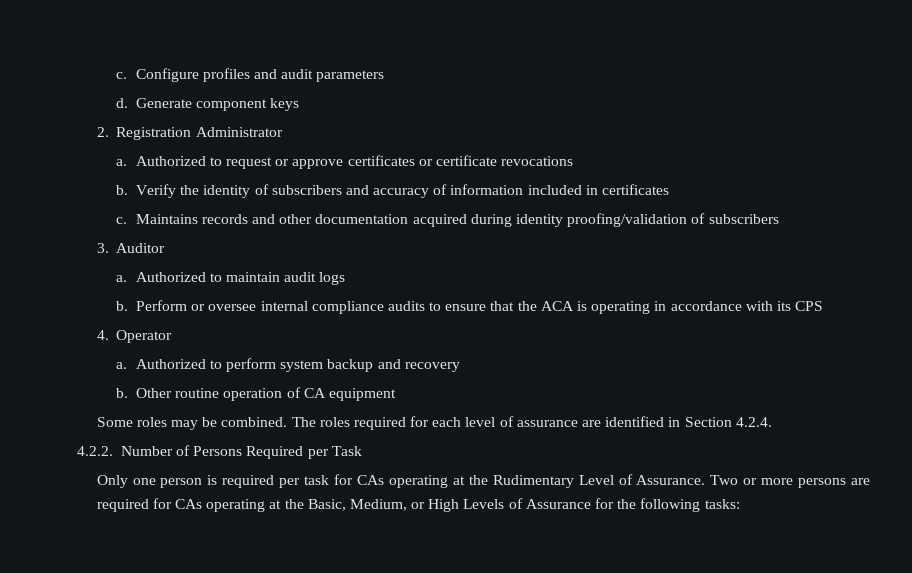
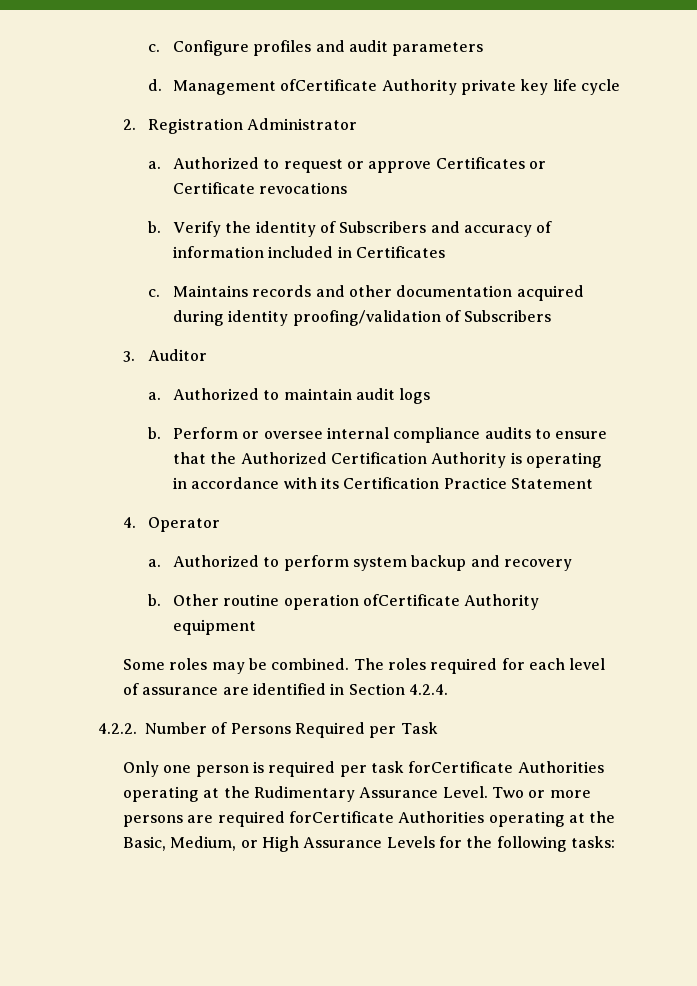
- Generate component keys
+ Management ofCertificate Authority private key life cycle
- Authorized to request or approve certificates or certificate revocations
+ Authorized to request or approve Certificates or Certificate revocations
- Verify the identity of subscribers and accuracy of information included in certificates
+ Verify the identity of Subscribers and accuracy of information included in Certificates
- Maintains records and other documentation acquired during identity proofing/validation of subscribers
+ Maintains records and other documentation acquired during identity proofing/validation of Subscribers
- Perform or oversee internal compliance audits to ensure that the ACA is operating in accordance with its CPS
+ Perform or oversee internal compliance audits to ensure that the Authorized Certification Authority is operating in accordance with its Certification Practice Statement
- Other routine operation of CA equipment
+ Other routine operation ofCertificate Authority equipment
- Only one person is required per task for CAs operating at the Rudimentary Level of Assurance.
+ Only one person is required per task forCertificate Authorities operating at the Rudimentary Assurance Level.
- Two or more persons are required for CAs operating at the Basic, Medium, or High Levels of Assurance for the following tasks:
+ Two or more persons are required forCertificate Authorities operating at the Basic, Medium, or High Assurance Levels for the following tasks:

